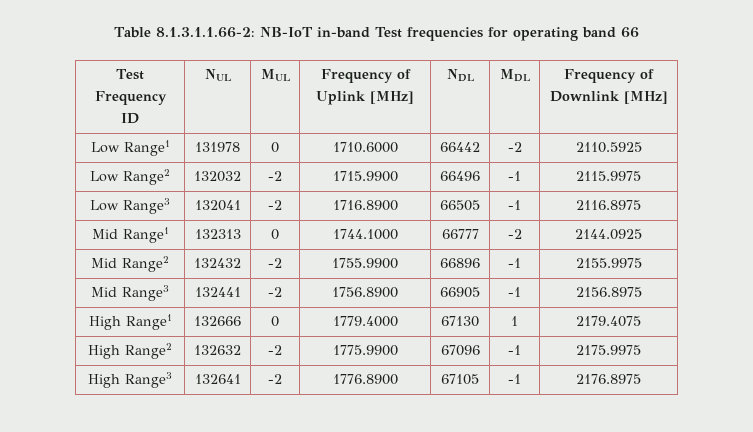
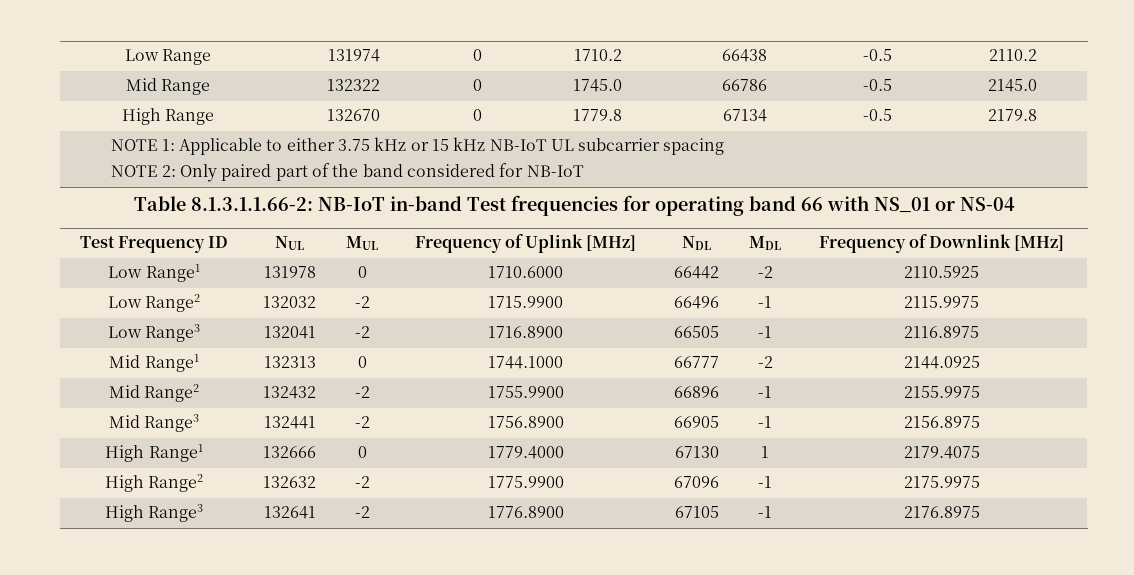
+ Low Range | 131974 | 0 | 1710.2 | 66438 | -0.5 | 2110.2
+ Mid Range | 132322 | 0 | 1745.0 | 66786 | -0.5 | 2145.0
+ High Range | 132670 | 0 | 1779.8 | 67134 | -0.5 | 2179.8
+ NOTE 1: Applicable to either 3.75 kHz or 15 kHz NB-IoT UL subcarrier spacing
+ NOTE 2: Only paired part of the band considered for NB-IoT
- Table 8.1.3.1.1.66-2: NB-IoT in-band Test frequencies for operating band 66
+ Table 8.1.3.1.1.66-2: NB-IoT in-band Test frequencies for operating band 66 with NS_01 or NS-04

